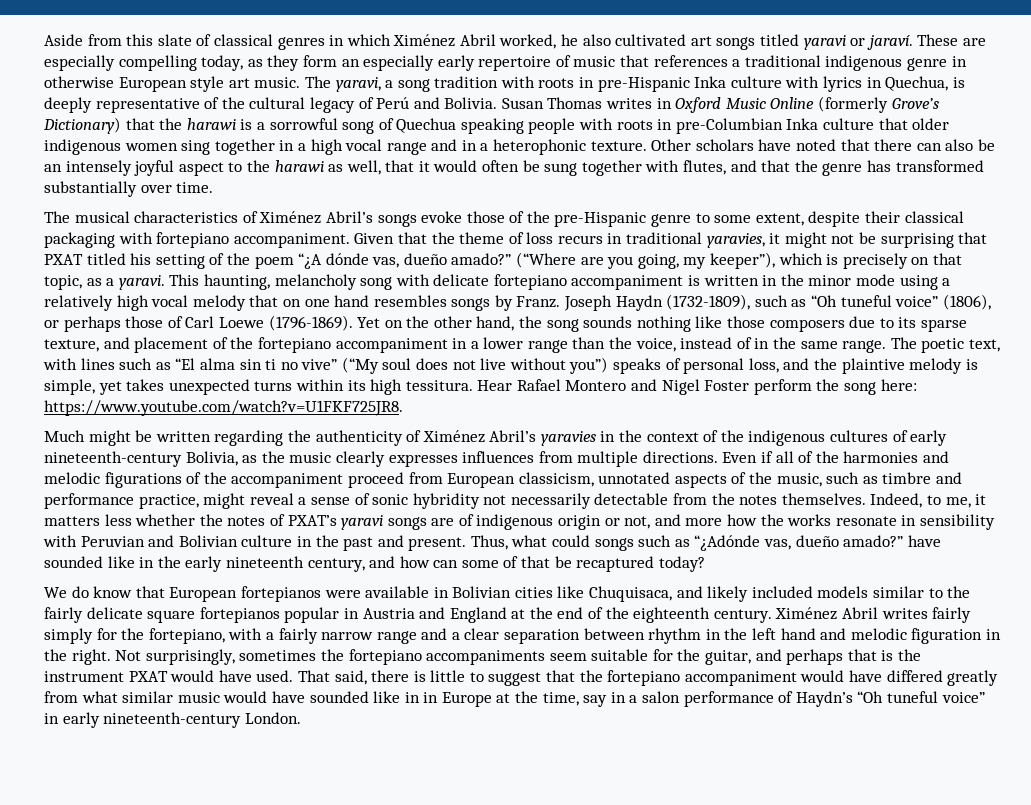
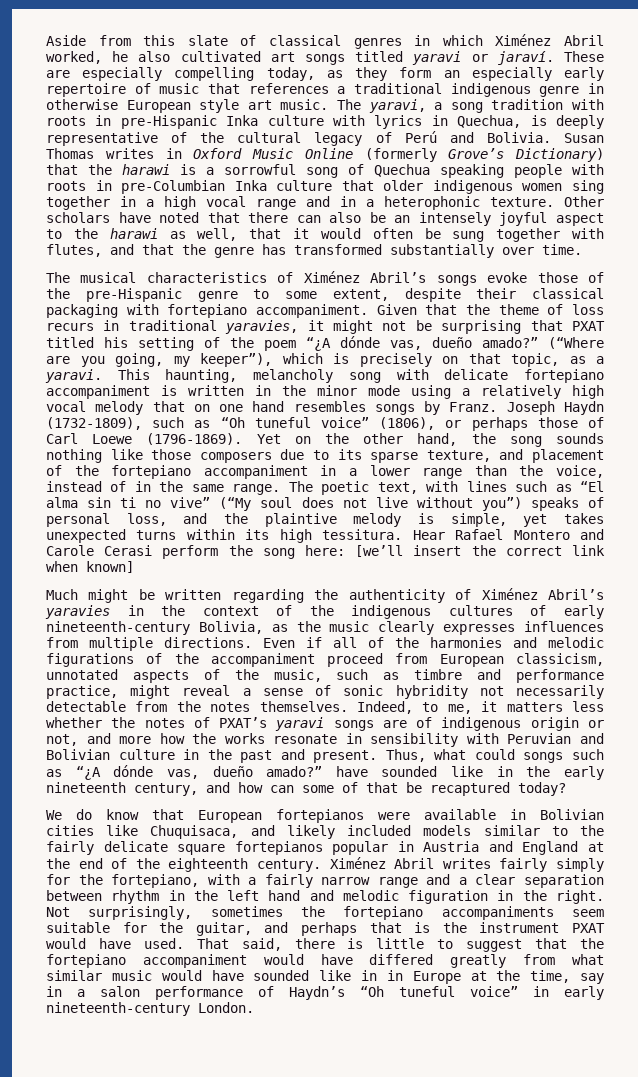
- Hear Rafael Montero and Nigel Foster perform the song here: https://www.youtube.com/watch?v=U1FKF725JR8.
+ Hear Rafael Montero and Carole Cerasi perform the song here: [we’ll insert the correct link when known]
- Thus, what could songs such as “¿Adónde vas, dueño amado?” have sounded like in the early nineteenth century, and how can some of that be recaptured today?
+ Thus, what could songs such as “¿A dónde vas, dueño amado?” have sounded like in the early nineteenth century, and how can some of that be recaptured today?

